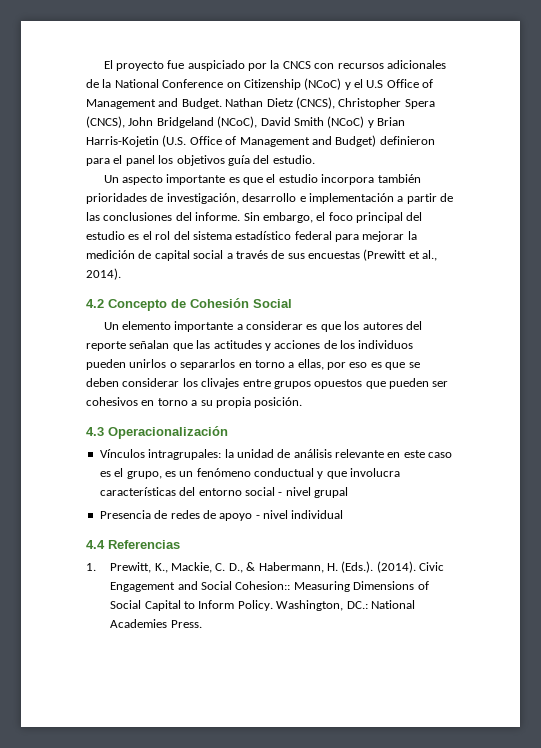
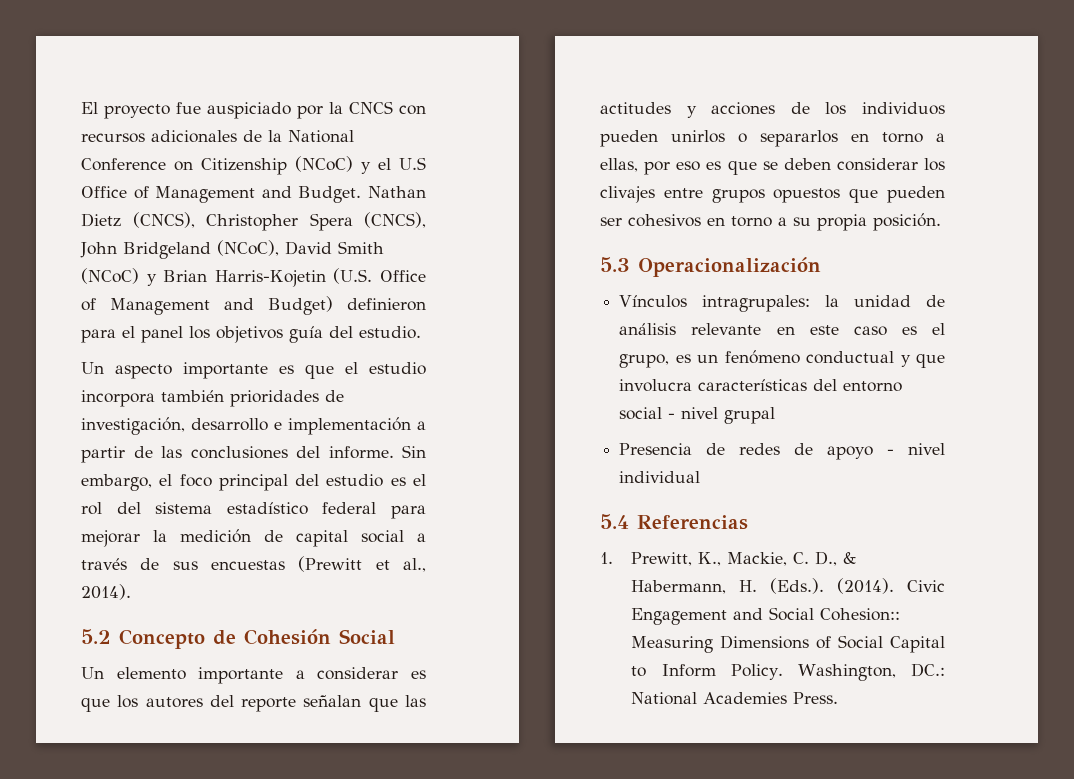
- 4.2 Concepto de Cohesión Social
+ 5.2 Concepto de Cohesión Social
- 4.3 Operacionalización
+ 5.3 Operacionalización
- 4.4 Referencias
+ 5.4 Referencias

